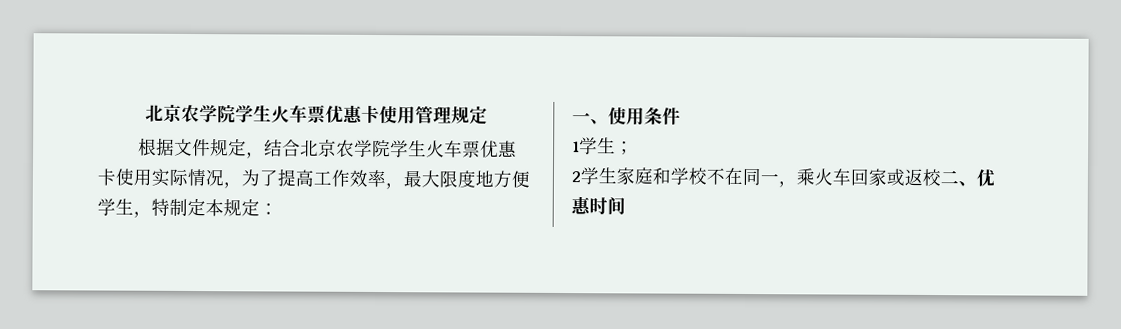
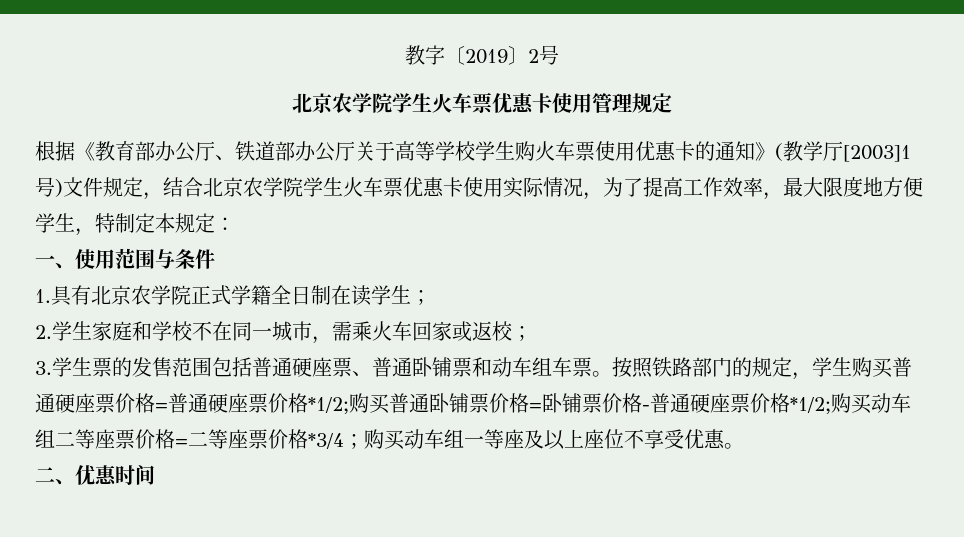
+ 教字〔2019〕2号
- 根据文件规定，结合北京农学院学生火车票优惠卡使用实际情况，为了提高工作效率，最大限度地方便学生，特制定本规定：
+ 根据《教育部办公厅、铁道部办公厅关于高等学校学生购火车票使用优惠卡的通知》(教学厅[2003]1号)文件规定，结合北京农学院学生火车票优惠卡使用实际情况，为了提高工作效率，最大限度地方便学生，特制定本规定：
- 一、使用条件
+ 一、使用范围与条件
- 1学生；
+ 1.具有北京农学院正式学籍全日制在读学生；
- 2学生家庭和学校不在同一，乘火车回家或返校二、优惠时间
+ 2.学生家庭和学校不在同一城市，需乘火车回家或返校；
+ 3.学生票的发售范围包括普通硬座票、普通卧铺票和动车组车票。按照铁路部门的规定，学生购买普通硬座票价格=普通硬座票价格*1/2;购买普通卧铺票价格=卧铺票价格-普通硬座票价格*1/2;购买动车组二等座票价格=二等座票价格*3/4；购买动车组一等座及以上座位不享受优惠。
+ 二、优惠时间

